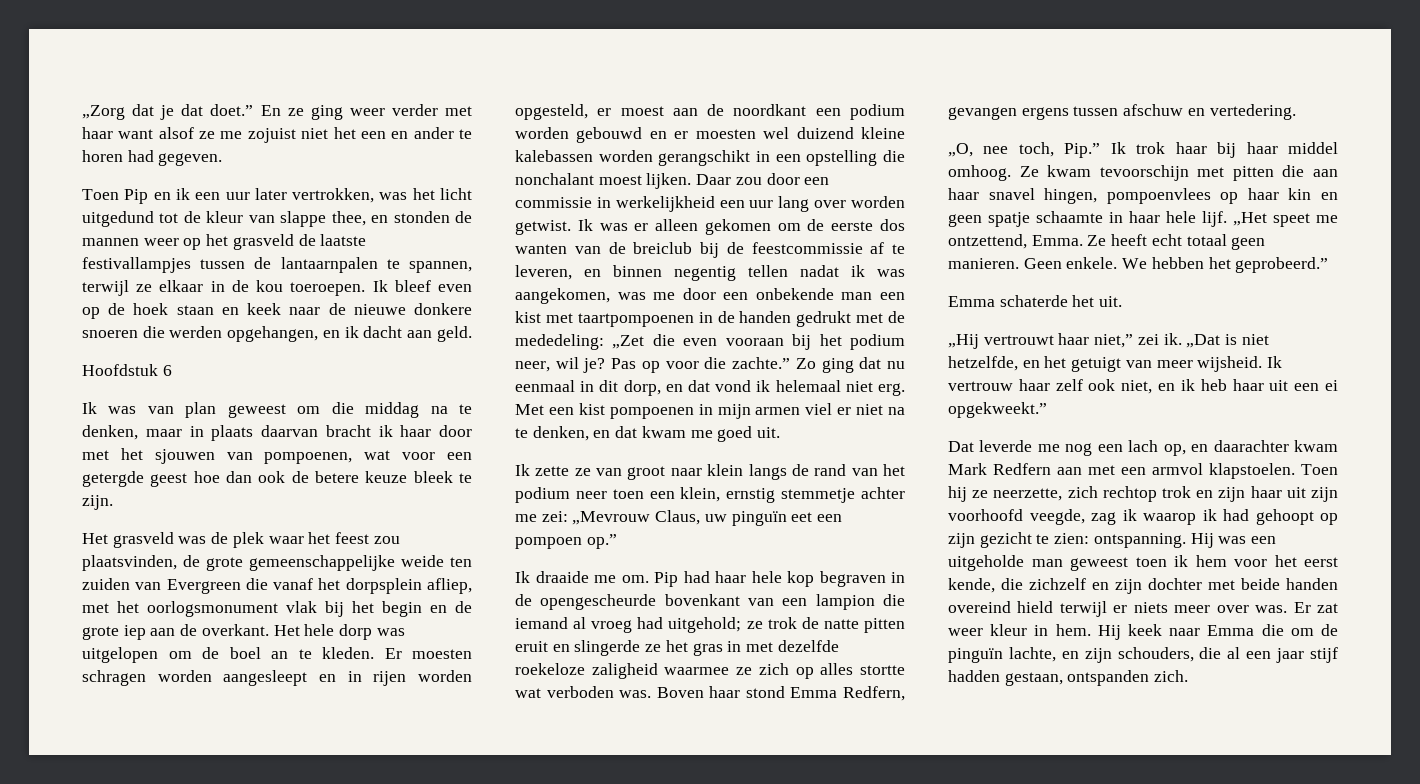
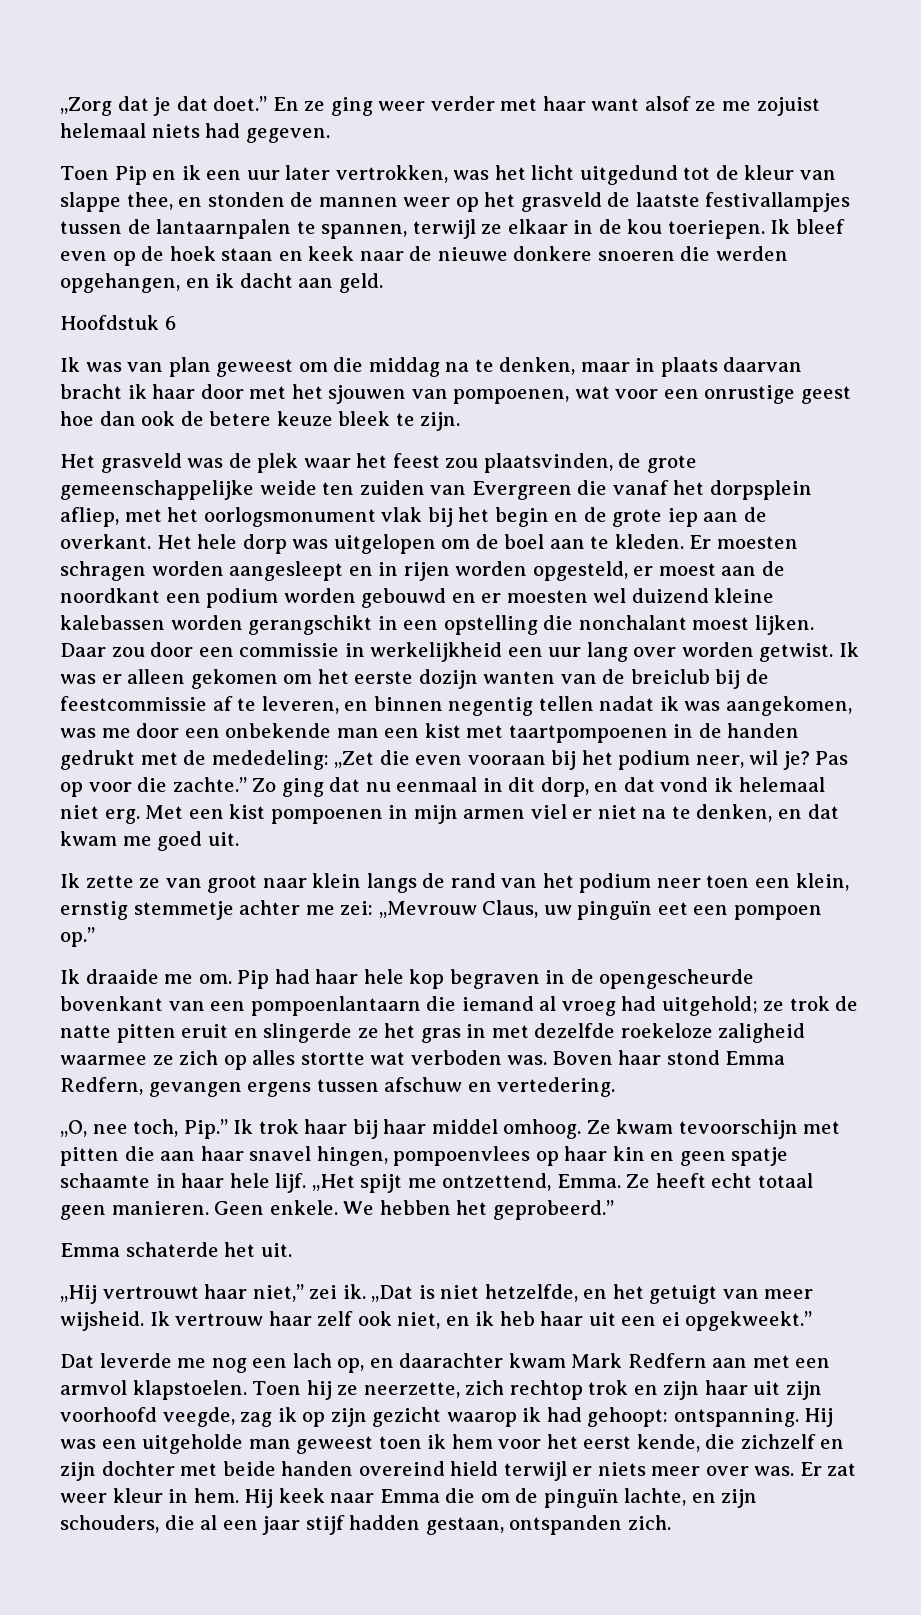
- En ze ging weer verder met haar want alsof ze me zojuist niet het een en ander te horen had gegeven.
+ En ze ging weer verder met haar want alsof ze me zojuist helemaal niets had gegeven.
- Toen Pip en ik een uur later vertrokken, was het licht uitgedund tot de kleur van slappe thee, en stonden de mannen weer op het grasveld de laatste festivallampjes tussen de lantaarnpalen te spannen, terwijl ze elkaar in de kou toeroepen.
+ Toen Pip en ik een uur later vertrokken, was het licht uitgedund tot de kleur van slappe thee, en stonden de mannen weer op het grasveld de laatste festivallampjes tussen de lantaarnpalen te spannen, terwijl ze elkaar in de kou toeriepen.
- Ik was van plan geweest om die middag na te denken, maar in plaats daarvan bracht ik haar door met het sjouwen van pompoenen, wat voor een getergde geest hoe dan ook de betere keuze bleek te zijn.
+ Ik was van plan geweest om die middag na te denken, maar in plaats daarvan bracht ik haar door met het sjouwen van pompoenen, wat voor een onrustige geest hoe dan ook de betere keuze bleek te zijn.
- Het hele dorp was uitgelopen om de boel an te kleden.
+ Het hele dorp was uitgelopen om de boel aan te kleden.
- Ik was er alleen gekomen om de eerste dos wanten van de breiclub bij de feestcommissie af te leveren, en binnen negentig tellen nadat ik was aangekomen, was me door een onbekende man een kist met taartpompoenen in de handen gedrukt met de mededeling: „Zet die even vooraan bij het podium neer, wil je?
+ Ik was er alleen gekomen om het eerste dozijn wanten van de breiclub bij de feestcommissie af te leveren, en binnen negentig tellen nadat ik was aangekomen, was me door een onbekende man een kist met taartpompoenen in de handen gedrukt met de mededeling: „Zet die even vooraan bij het podium neer, wil je?
- Pip had haar hele kop begraven in de opengescheurde bovenkant van een lampion die iemand al vroeg had uitgehold; ze trok de natte pitten eruit en slingerde ze het gras in met dezelfde roekeloze zaligheid waarmee ze zich op alles stortte wat verboden was.
+ Pip had haar hele kop begraven in de opengescheurde bovenkant van een pompoenlantaarn die iemand al vroeg had uitgehold; ze trok de natte pitten eruit en slingerde ze het gras in met dezelfde roekeloze zaligheid waarmee ze zich op alles stortte wat verboden was.
- „Het speet me ontzettend, Emma.
+ „Het spijt me ontzettend, Emma.
- Toen hij ze neerzette, zich rechtop trok en zijn haar uit zijn voorhoofd veegde, zag ik waarop ik had gehoopt op zijn gezicht te zien: ontspanning.
+ Toen hij ze neerzette, zich rechtop trok en zijn haar uit zijn voorhoofd veegde, zag ik op zijn gezicht waarop ik had gehoopt: ontspanning.

